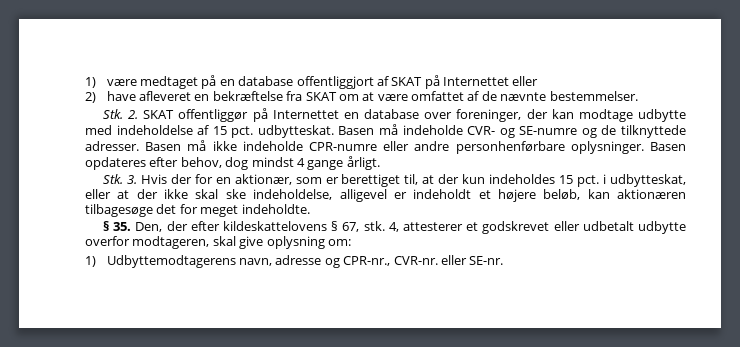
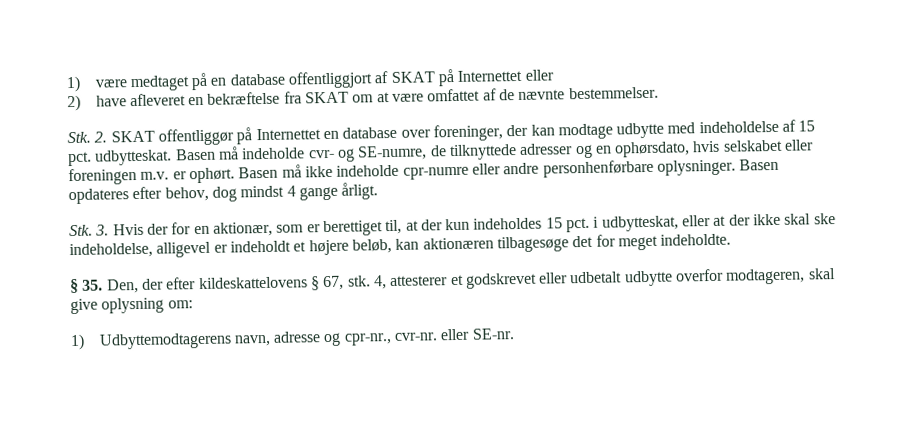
- Basen må indeholde CVR- og SE-numre og de tilknyttede adresser.
+ Basen må indeholde cvr- og SE-numre, de tilknyttede adresser og en ophørsdato, hvis selskabet eller foreningen m.v. er ophørt.
- Basen må ikke indeholde CPR-numre eller andre personhenførbare oplysninger.
+ Basen må ikke indeholde cpr-numre eller andre personhenførbare oplysninger.
- 1) Udbyttemodtagerens navn, adresse og CPR-nr., CVR-nr. eller SE-nr.
+ 1) Udbyttemodtagerens navn, adresse og cpr-nr., cvr-nr. eller SE-nr.

